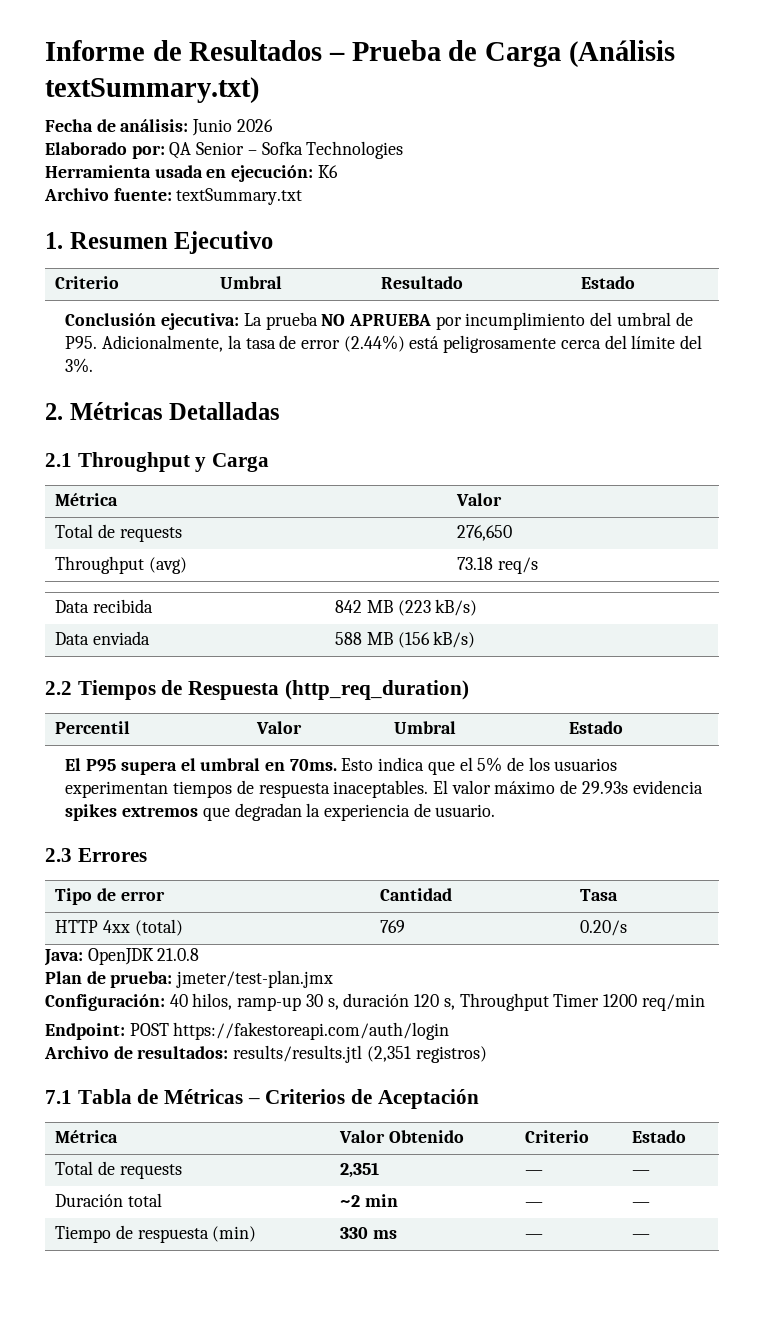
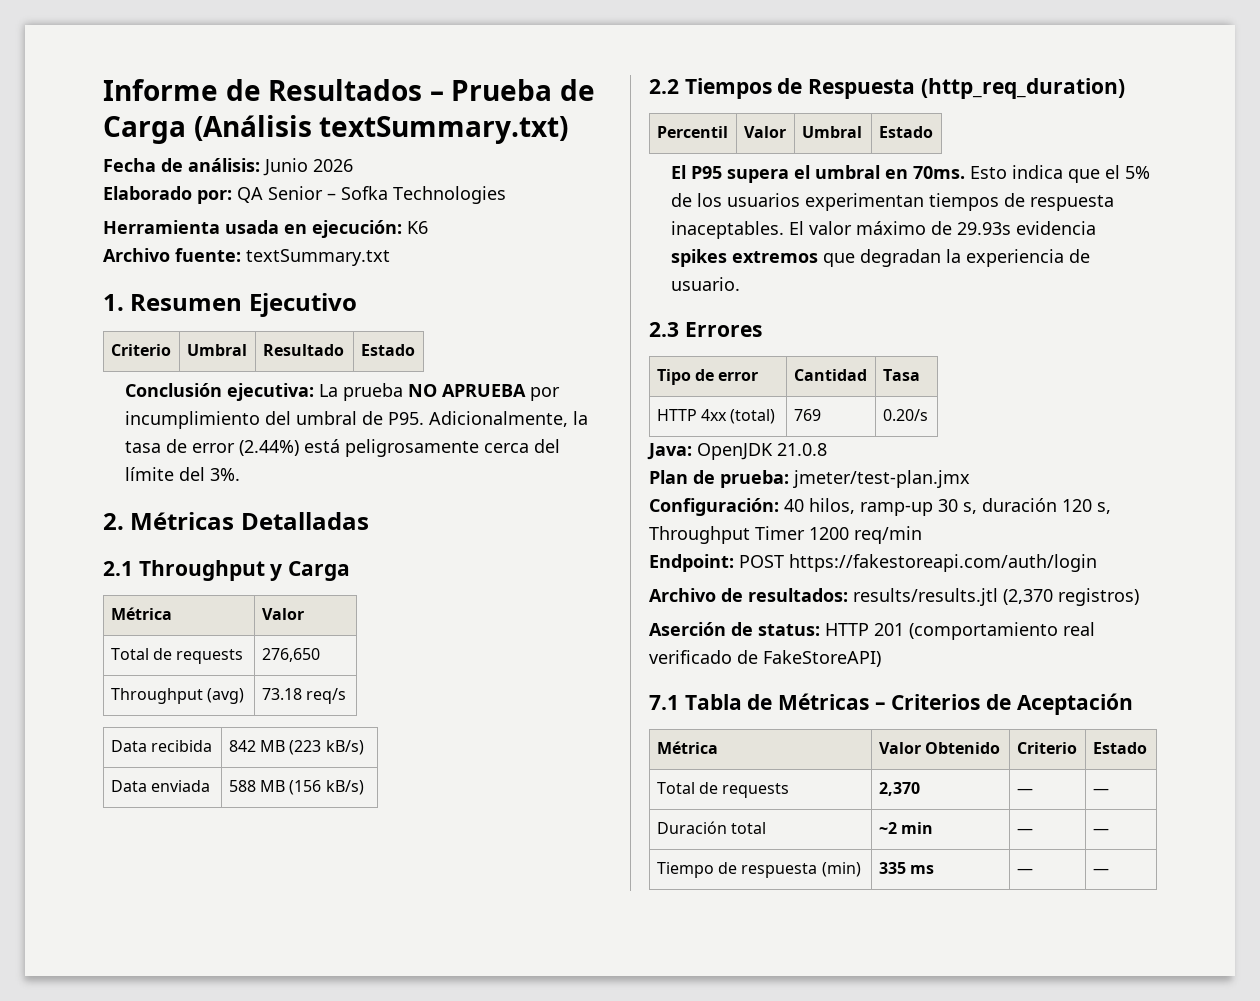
- Archivo de resultados: results/results.jtl (2,351 registros)
+ Archivo de resultados: results/results.jtl (2,370 registros)
+ Aserción de status: HTTP 201 (comportamiento real verificado de FakeStoreAPI)
- Total de requests | 2,351 | — | —
+ Total de requests | 2,370 | — | —
- Tiempo de respuesta (min) | 330 ms | — | —
+ Tiempo de respuesta (min) | 335 ms | — | —

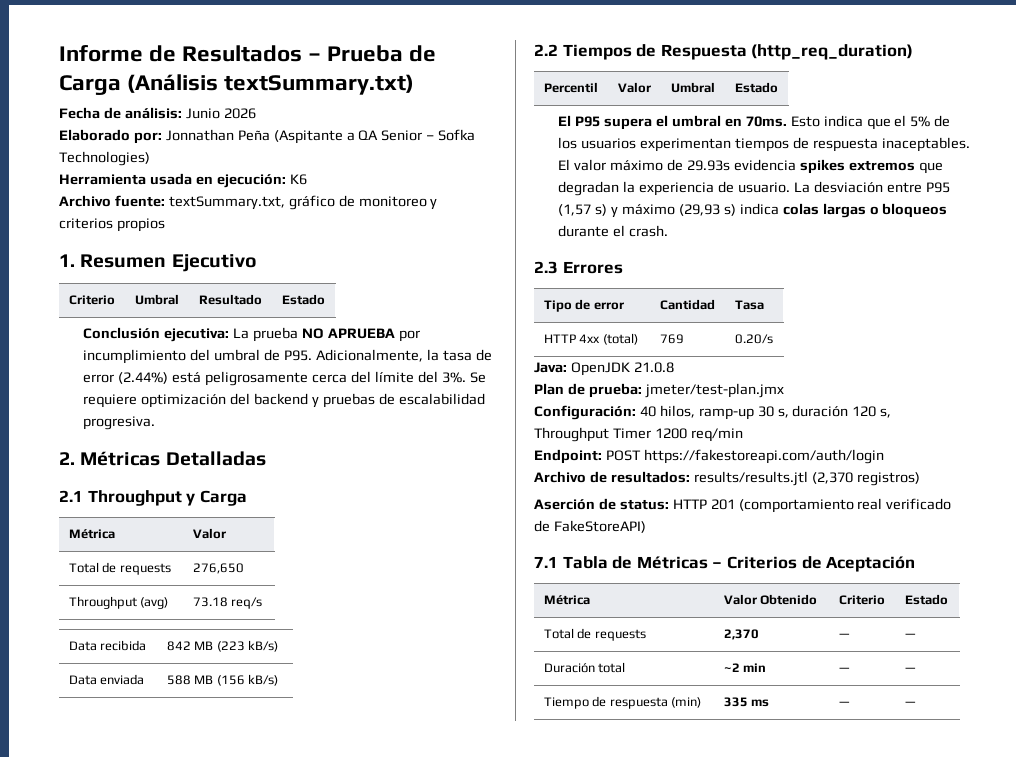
- Elaborado por: QA Senior – Sofka Technologies
+ Elaborado por: Jonnathan Peña (Aspitante a QA Senior – Sofka Technologies)
- Archivo fuente: textSummary.txt
+ Archivo fuente: textSummary.txt, gráfico de monitoreo y criterios propios
+ Se requiere optimización del backend y pruebas de escalabilidad progresiva.
+ La desviación entre P95 (1,57 s) y máximo (29,93 s) indica colas largas o bloqueos durante el crash.

